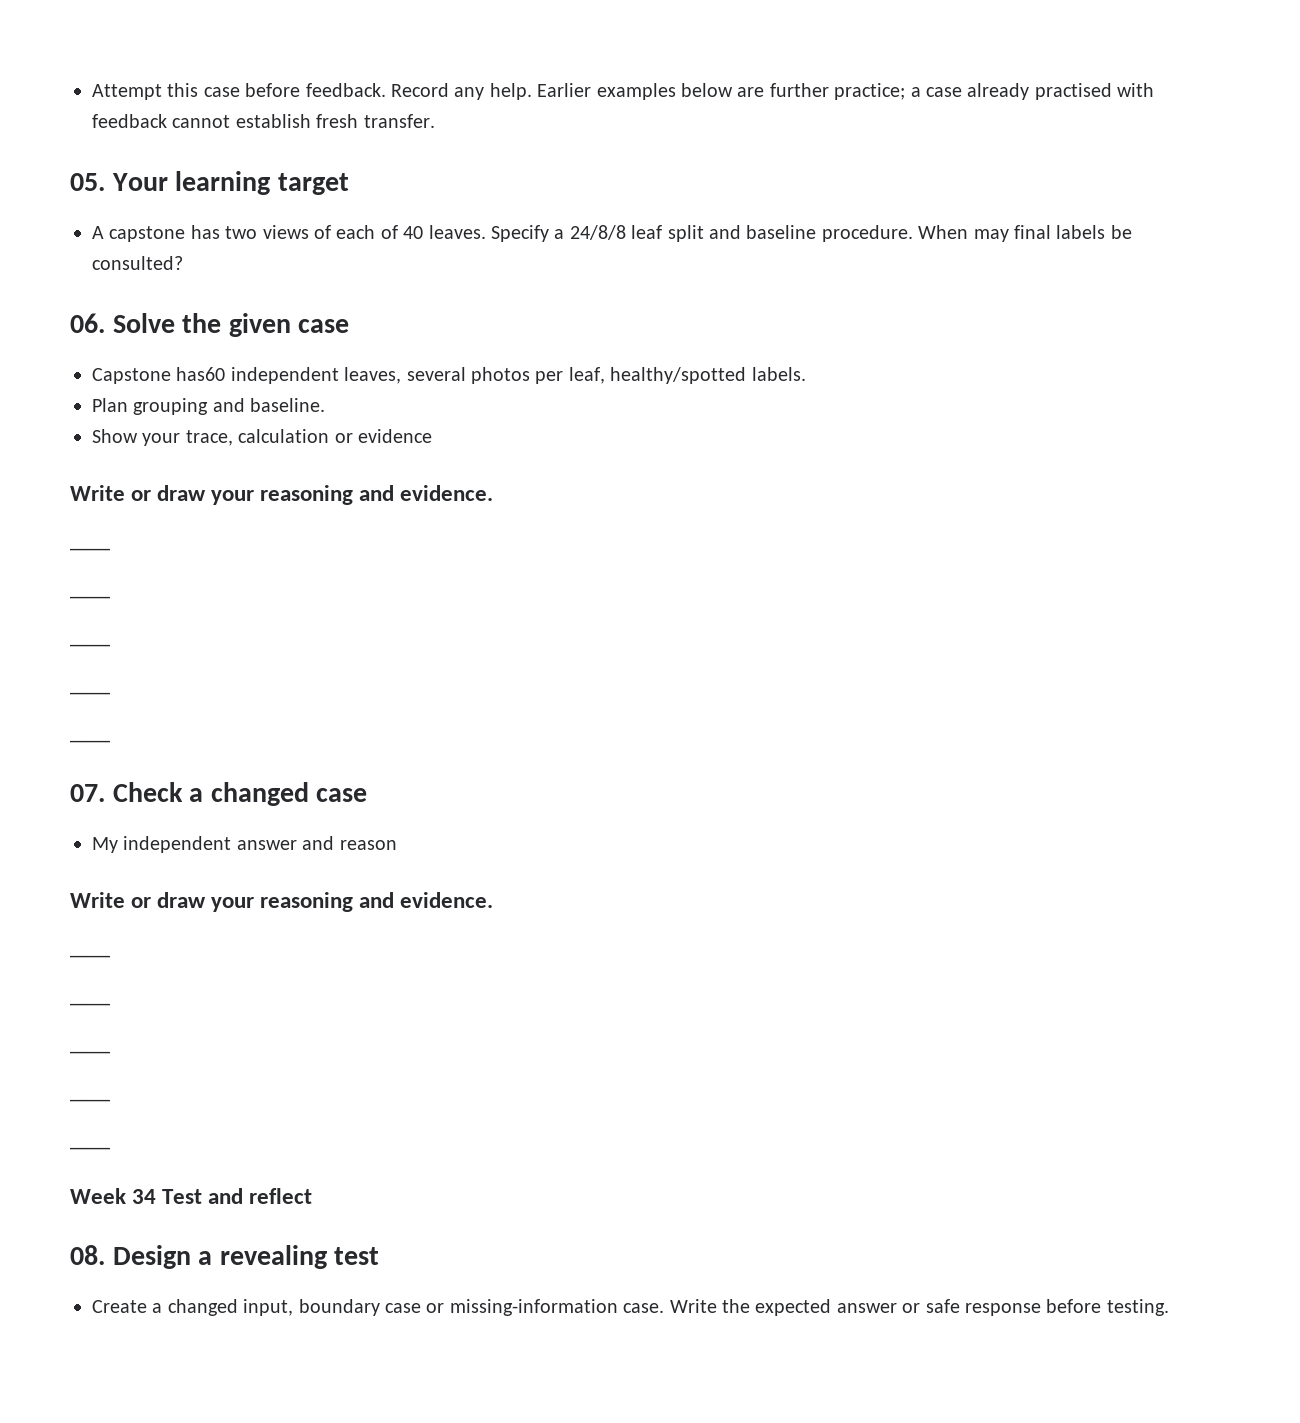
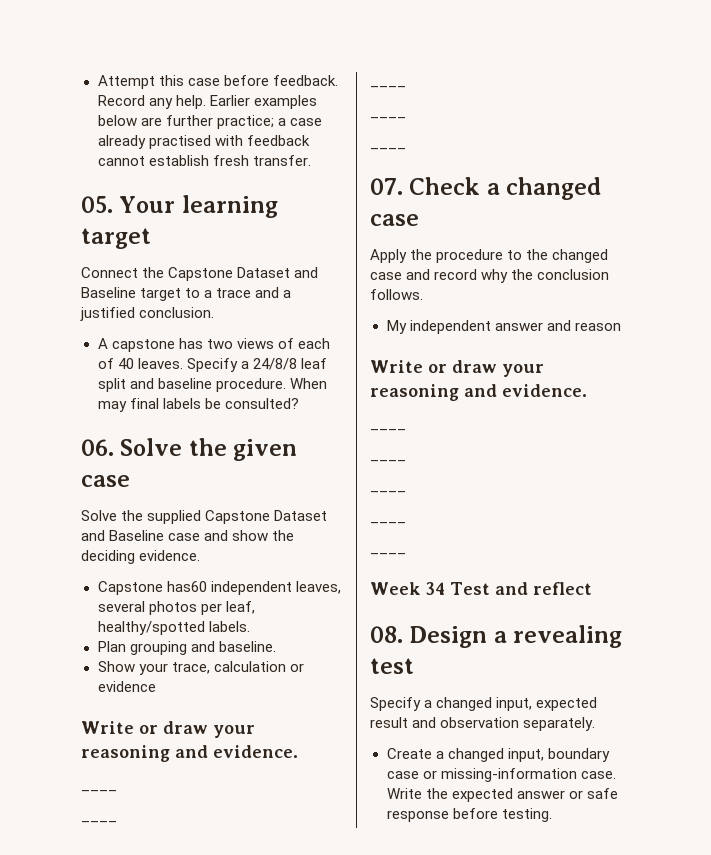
+ Connect the Capstone Dataset and Baseline target to a trace and a justified conclusion.
+ Solve the supplied Capstone Dataset and Baseline case and show the deciding evidence.
+ Apply the procedure to the changed case and record why the conclusion follows.
+ Specify a changed input, expected result and observation separately.

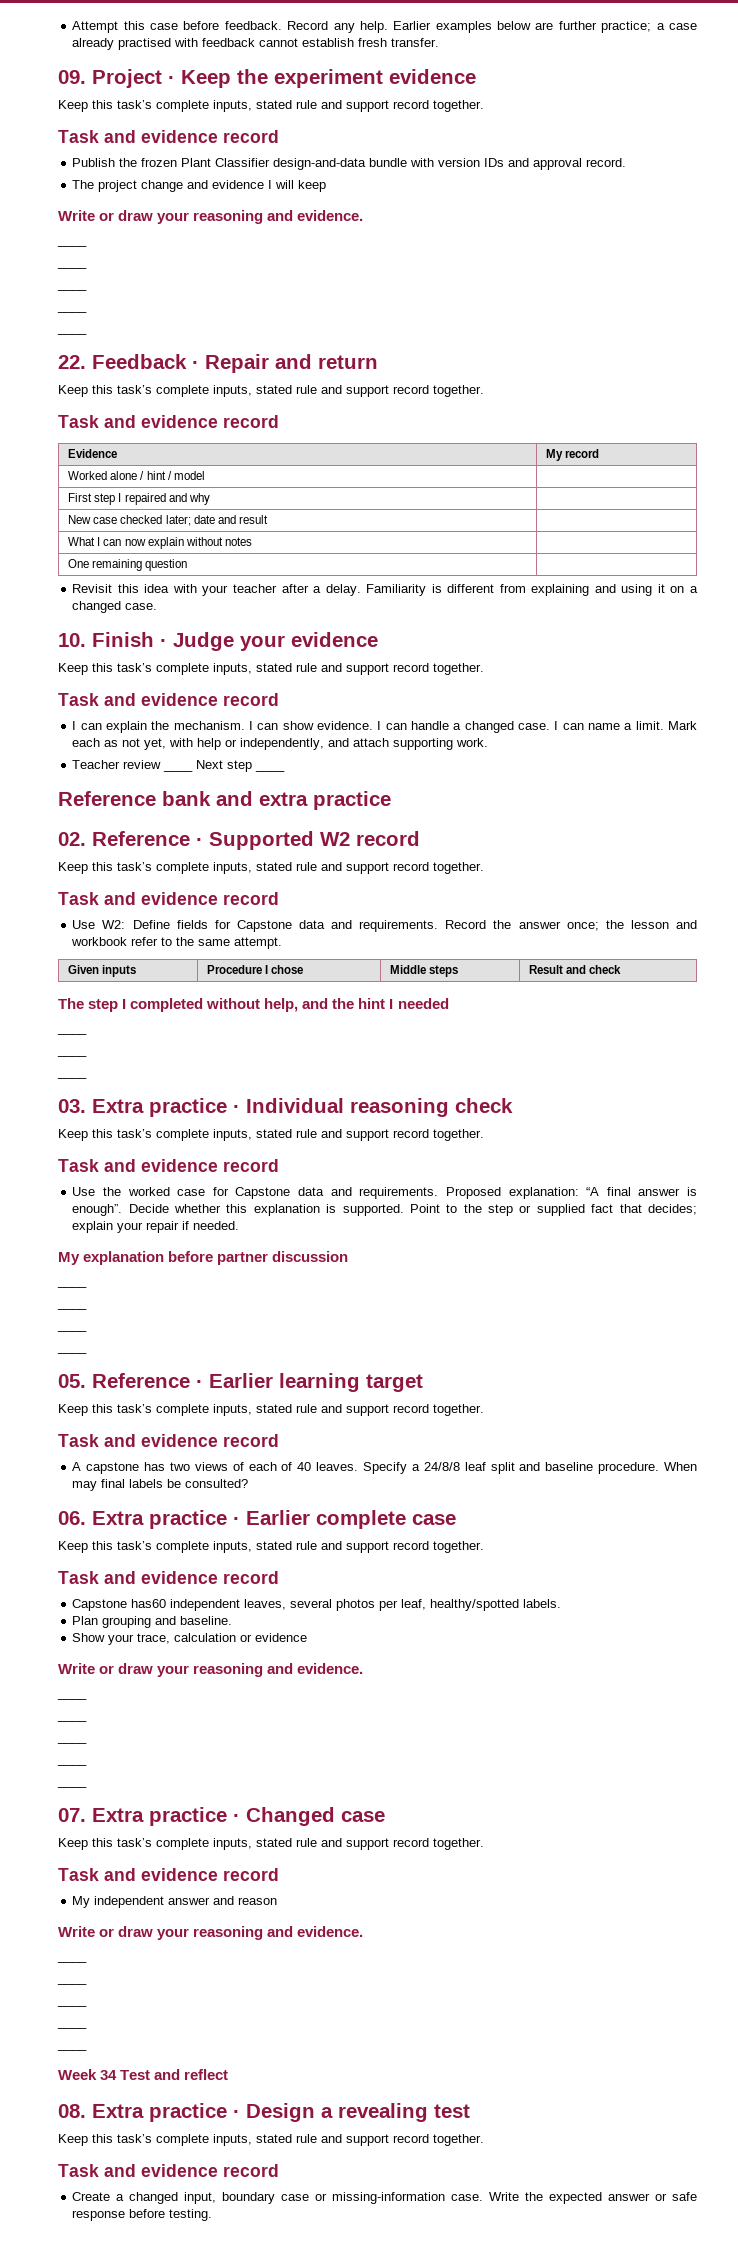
- 05. Your learning target
- Connect the Capstone Dataset and Baseline target to a trace and a justified conclusion.
+ 09. Project · Keep the experiment evidence
+ Keep this task’s complete inputs, stated rule and support record together.
+ Task and evidence record
+ Publish the frozen Plant Classifier design-and-data bundle with version IDs and approval record.
+ The project change and evidence I will keep
+ Write or draw your reasoning and evidence.
+ ____
+ ____
+ ____
+ ____
+ ____
+ 22. Feedback · Repair and return
+ Keep this task’s complete inputs, stated rule and support record together.
+ Task and evidence record
+ Evidence | My record
+ Worked alone / hint / model |
+ First step I repaired and why |
+ New case checked later; date and result |
+ What I can now explain without notes |
+ One remaining question |
+ Revisit this idea with your teacher after a delay. Familiarity is different from explaining and using it on a changed case.
+ 10. Finish · Judge your evidence
+ Keep this task’s complete inputs, stated rule and support record together.
+ Task and evidence record
+ I can explain the mechanism. I can show evidence. I can handle a changed case. I can name a limit. Mark each as not yet, with help or independently, and attach supporting work.
+ Teacher review ____ Next step ____
+ Reference bank and extra practice
+ 02. Reference · Supported W2 record
+ Keep this task’s complete inputs, stated rule and support record together.
+ Task and evidence record
+ Use W2: Define fields for Capstone data and requirements. Record the answer once; the lesson and workbook refer to the same attempt.
+ Given inputs | Procedure I chose | Middle steps | Result and check
+ The step I completed without help, and the hint I needed
+ ____
+ ____
+ ____
+ 03. Extra practice · Individual reasoning check
+ Keep this task’s complete inputs, stated rule and support record together.
+ Task and evidence record
+ Use the worked case for Capstone data and requirements. Proposed explanation: “A final answer is enough”. Decide whether this explanation is supported. Point to the step or supplied fact that decides; explain your repair if needed.
+ My explanation before partner discussion
+ ____
+ ____
+ ____
+ ____
+ 05. Reference · Earlier learning target
+ Keep this task’s complete inputs, stated rule and support record together.
+ Task and evidence record
- 06. Solve the given case
- Solve the supplied Capstone Dataset and Baseline case and show the deciding evidence.
+ 06. Extra practice · Earlier complete case
+ Keep this task’s complete inputs, stated rule and support record together.
+ Task and evidence record
- 07. Check a changed case
- Apply the procedure to the changed case and record why the conclusion follows.
+ 07. Extra practice · Changed case
+ Keep this task’s complete inputs, stated rule and support record together.
+ Task and evidence record
- 08. Design a revealing test
- Specify a changed input, expected result and observation separately.
+ 08. Extra practice · Design a revealing test
+ Keep this task’s complete inputs, stated rule and support record together.
+ Task and evidence record

